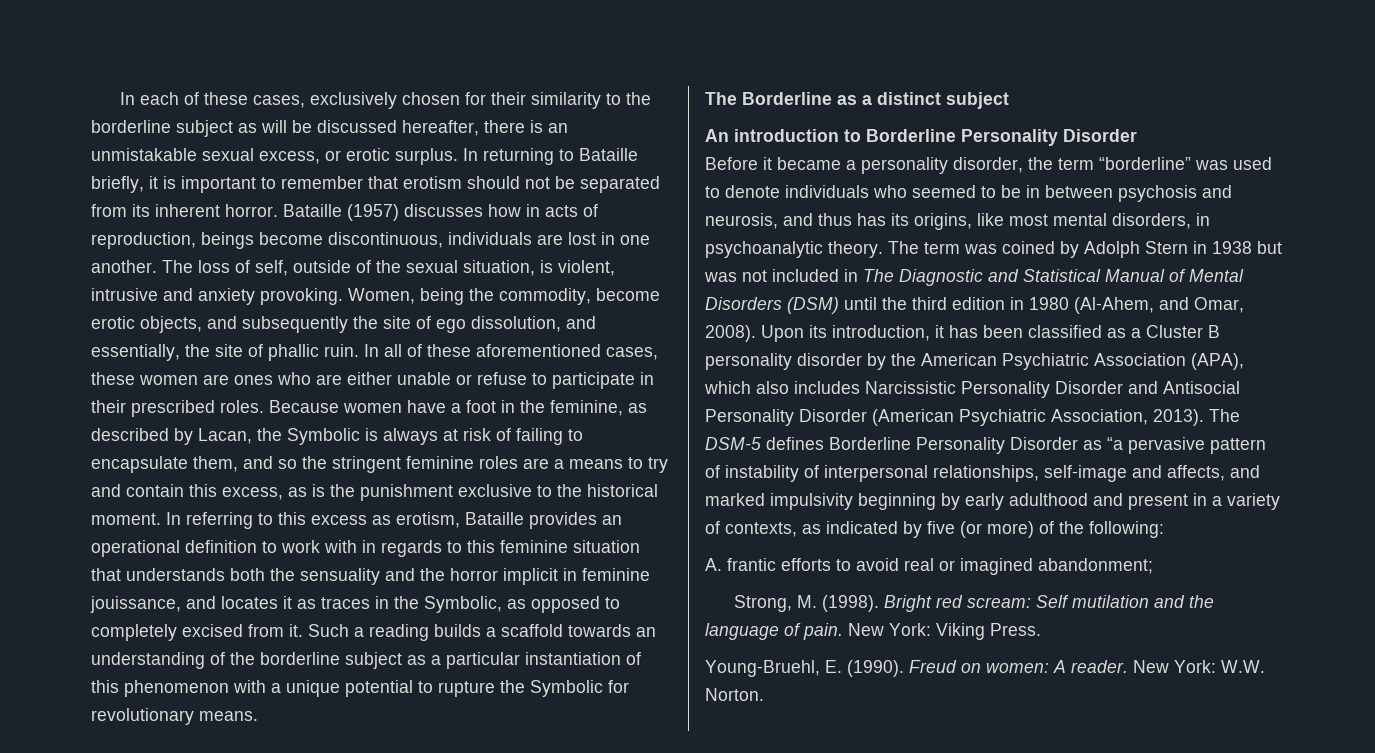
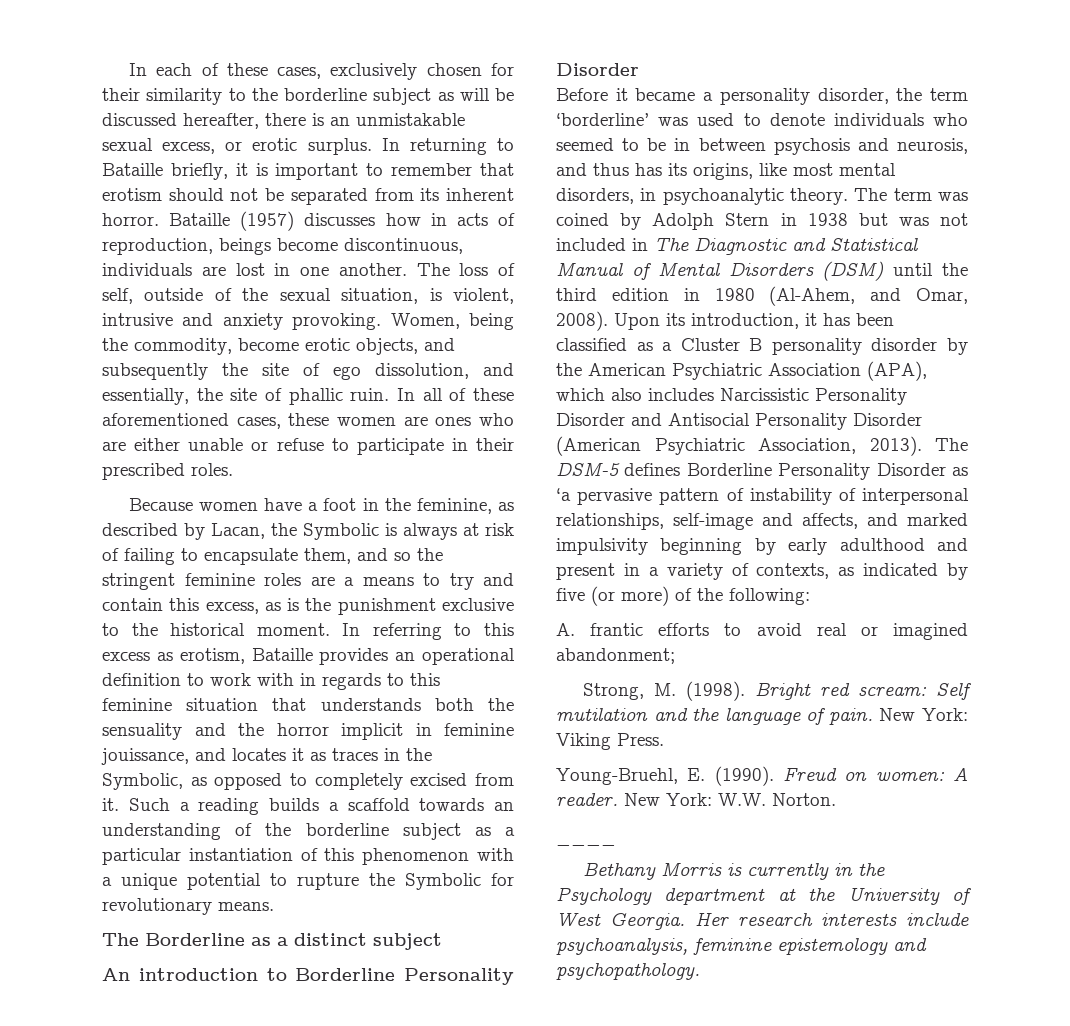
- In all of these aforementioned cases, these women are ones who are either unable or refuse to participate in their prescribed roles. Because women have a foot in the feminine, as described by Lacan, the Symbolic is always at risk of failing to encapsulate them, and so the stringent feminine roles are a means to try and contain this excess, as is the punishment exclusive to the historical moment.
+ In all of these aforementioned cases, these women are ones who are either unable or refuse to participate in their prescribed roles.
+ Because women have a foot in the feminine, as described by Lacan, the Symbolic is always at risk of failing to encapsulate them, and so the stringent feminine roles are a means to try and contain this excess, as is the punishment exclusive to the historical moment.
- Before it became a personality disorder, the term “borderline” was used to denote individuals who seemed to be in between psychosis and neurosis, and thus has its origins, like most mental disorders, in psychoanalytic theory.
+ Before it became a personality disorder, the term ‘borderline’ was used to denote individuals who seemed to be in between psychosis and neurosis, and thus has its origins, like most mental disorders, in psychoanalytic theory.
- The DSM-5 defines Borderline Personality Disorder as “a pervasive pattern of instability of interpersonal relationships, self-image and affects, and marked impulsivity beginning by early adulthood and present in a variety of contexts, as indicated by five (or more) of the following:
+ The DSM-5 defines Borderline Personality Disorder as ‘a pervasive pattern of instability of interpersonal relationships, self-image and affects, and marked impulsivity beginning by early adulthood and present in a variety of contexts, as indicated by five (or more) of the following:
+ ____
+ Bethany Morris is currently in the Psychology department at the University of West Georgia. Her research interests include psychoanalysis, feminine epistemology and psychopathology.

